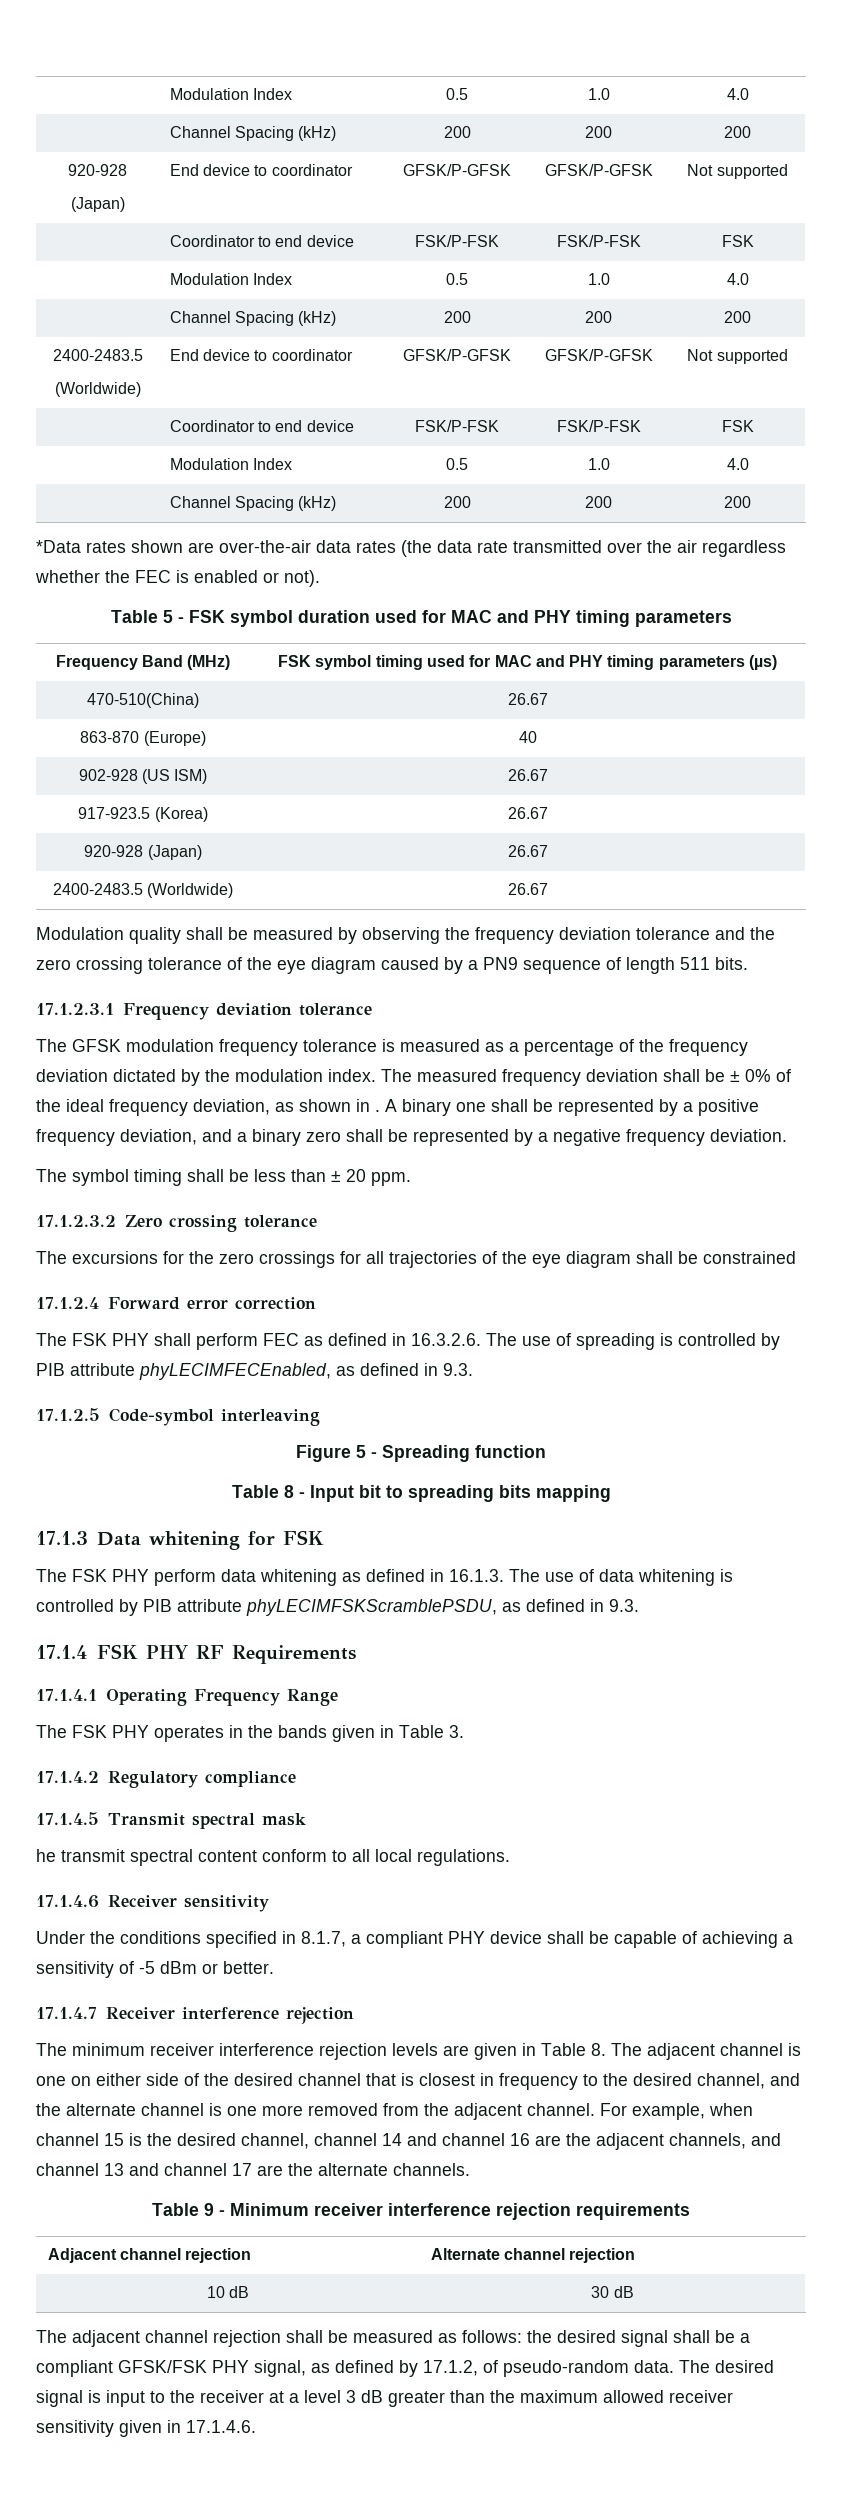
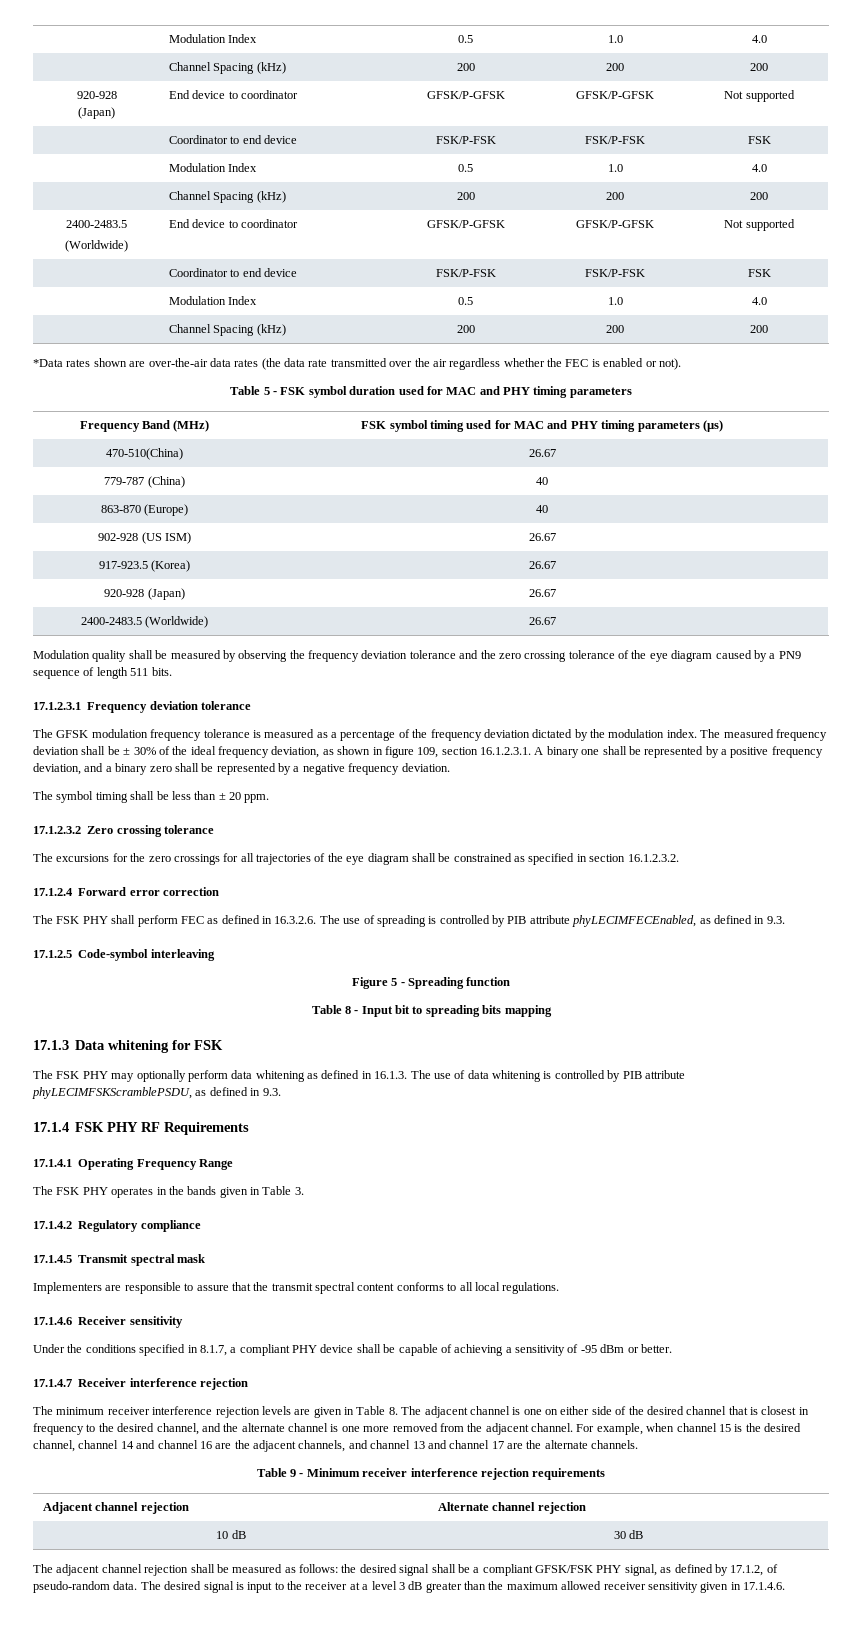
+ 779-787 (China) | 40
- The measured frequency deviation shall be ± 0% of the ideal frequency deviation, as shown in . A binary one shall be represented by a positive frequency deviation, and a binary zero shall be represented by a negative frequency deviation.
+ The measured frequency deviation shall be ± 30% of the ideal frequency deviation, as shown in figure 109, section 16.1.2.3.1. A binary one shall be represented by a positive frequency deviation, and a binary zero shall be represented by a negative frequency deviation.
- The excursions for the zero crossings for all trajectories of the eye diagram shall be constrained
+ The excursions for the zero crossings for all trajectories of the eye diagram shall be constrained as specified in section 16.1.2.3.2.
- The FSK PHY perform data whitening as defined in 16.1.3. The use of data whitening is controlled by PIB attribute phyLECIMFSKScramblePSDU, as defined in 9.3.
+ The FSK PHY may optionally perform data whitening as defined in 16.1.3. The use of data whitening is controlled by PIB attribute phyLECIMFSKScramblePSDU, as defined in 9.3.
- he transmit spectral content conform to all local regulations.
+ Implementers are responsible to assure that the transmit spectral content conforms to all local regulations.
- Under the conditions specified in 8.1.7, a compliant PHY device shall be capable of achieving a sensitivity of -5 dBm or better.
+ Under the conditions specified in 8.1.7, a compliant PHY device shall be capable of achieving a sensitivity of -95 dBm or better.

